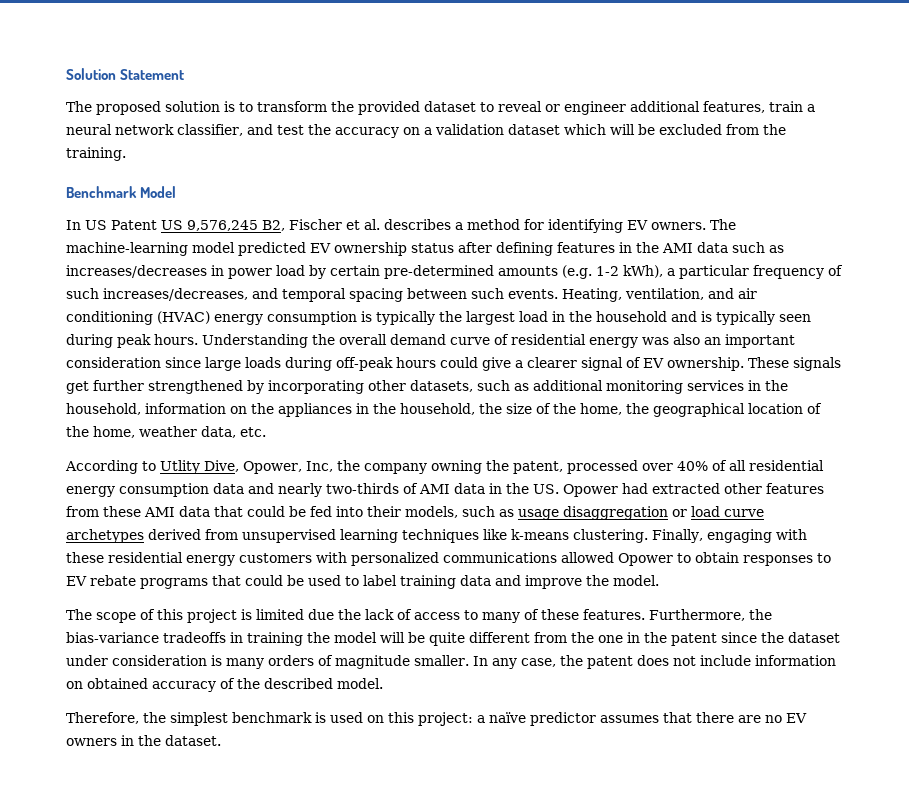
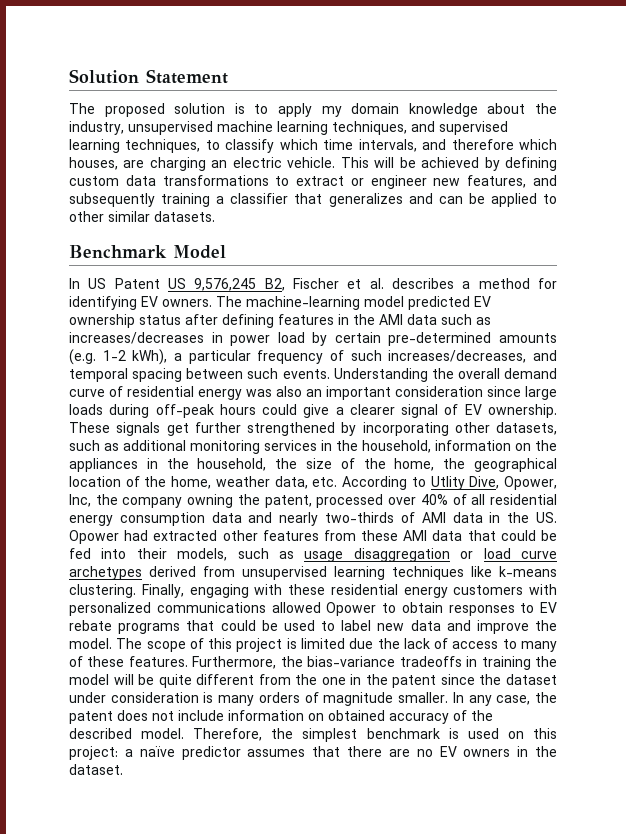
- The proposed solution is to transform the provided dataset to reveal or engineer additional features, train a neural network classifier, and test the accuracy on a validation dataset which will be excluded from the training.
+ The proposed solution is to apply my domain knowledge about the industry, unsupervised machine learning techniques, and supervised learning techniques, to classify which time intervals, and therefore which houses, are charging an electric vehicle. This will be achieved by defining custom data transformations to extract or engineer new features, and subsequently training a classifier that generalizes and can be applied to other similar datasets.
- Heating, ventilation, and air conditioning (HVAC) energy consumption is typically the largest load in the household and is typically seen during peak hours.
- These signals get further strengthened by incorporating other datasets, such as additional monitoring services in the household, information on the appliances in the household, the size of the home, the geographical location of the home, weather data, etc.
- According to Utlity Dive, Opower, Inc, the company owning the patent, processed over 40% of all residential energy consumption data and nearly two-thirds of AMI data in the US. Opower had extracted other features from these AMI data that could be fed into their models, such as usage disaggregation or load curve archetypes derived from unsupervised learning techniques like k-means clustering.
+ These signals get further strengthened by incorporating other datasets, such as additional monitoring services in the household, information on the appliances in the household, the size of the home, the geographical location of the home, weather data, etc. According to Utlity Dive, Opower, Inc, the company owning the patent, processed over 40% of all residential energy consumption data and nearly two-thirds of AMI data in the US. Opower had extracted other features from these AMI data that could be fed into their models, such as usage disaggregation or load curve archetypes derived from unsupervised learning techniques like k-means clustering.
- Finally, engaging with these residential energy customers with personalized communications allowed Opower to obtain responses to EV rebate programs that could be used to label training data and improve the model.
- The scope of this project is limited due the lack of access to many of these features.
+ Finally, engaging with these residential energy customers with personalized communications allowed Opower to obtain responses to EV rebate programs that could be used to label new data and improve the model. The scope of this project is limited due the lack of access to many of these features.
- In any case, the patent does not include information on obtained accuracy of the described model.
- Therefore, the simplest benchmark is used on this project: a naïve predictor assumes that there are no EV owners in the dataset.
+ In any case, the patent does not include information on obtained accuracy of the described model. Therefore, the simplest benchmark is used on this project: a naïve predictor assumes that there are no EV owners in the dataset.

